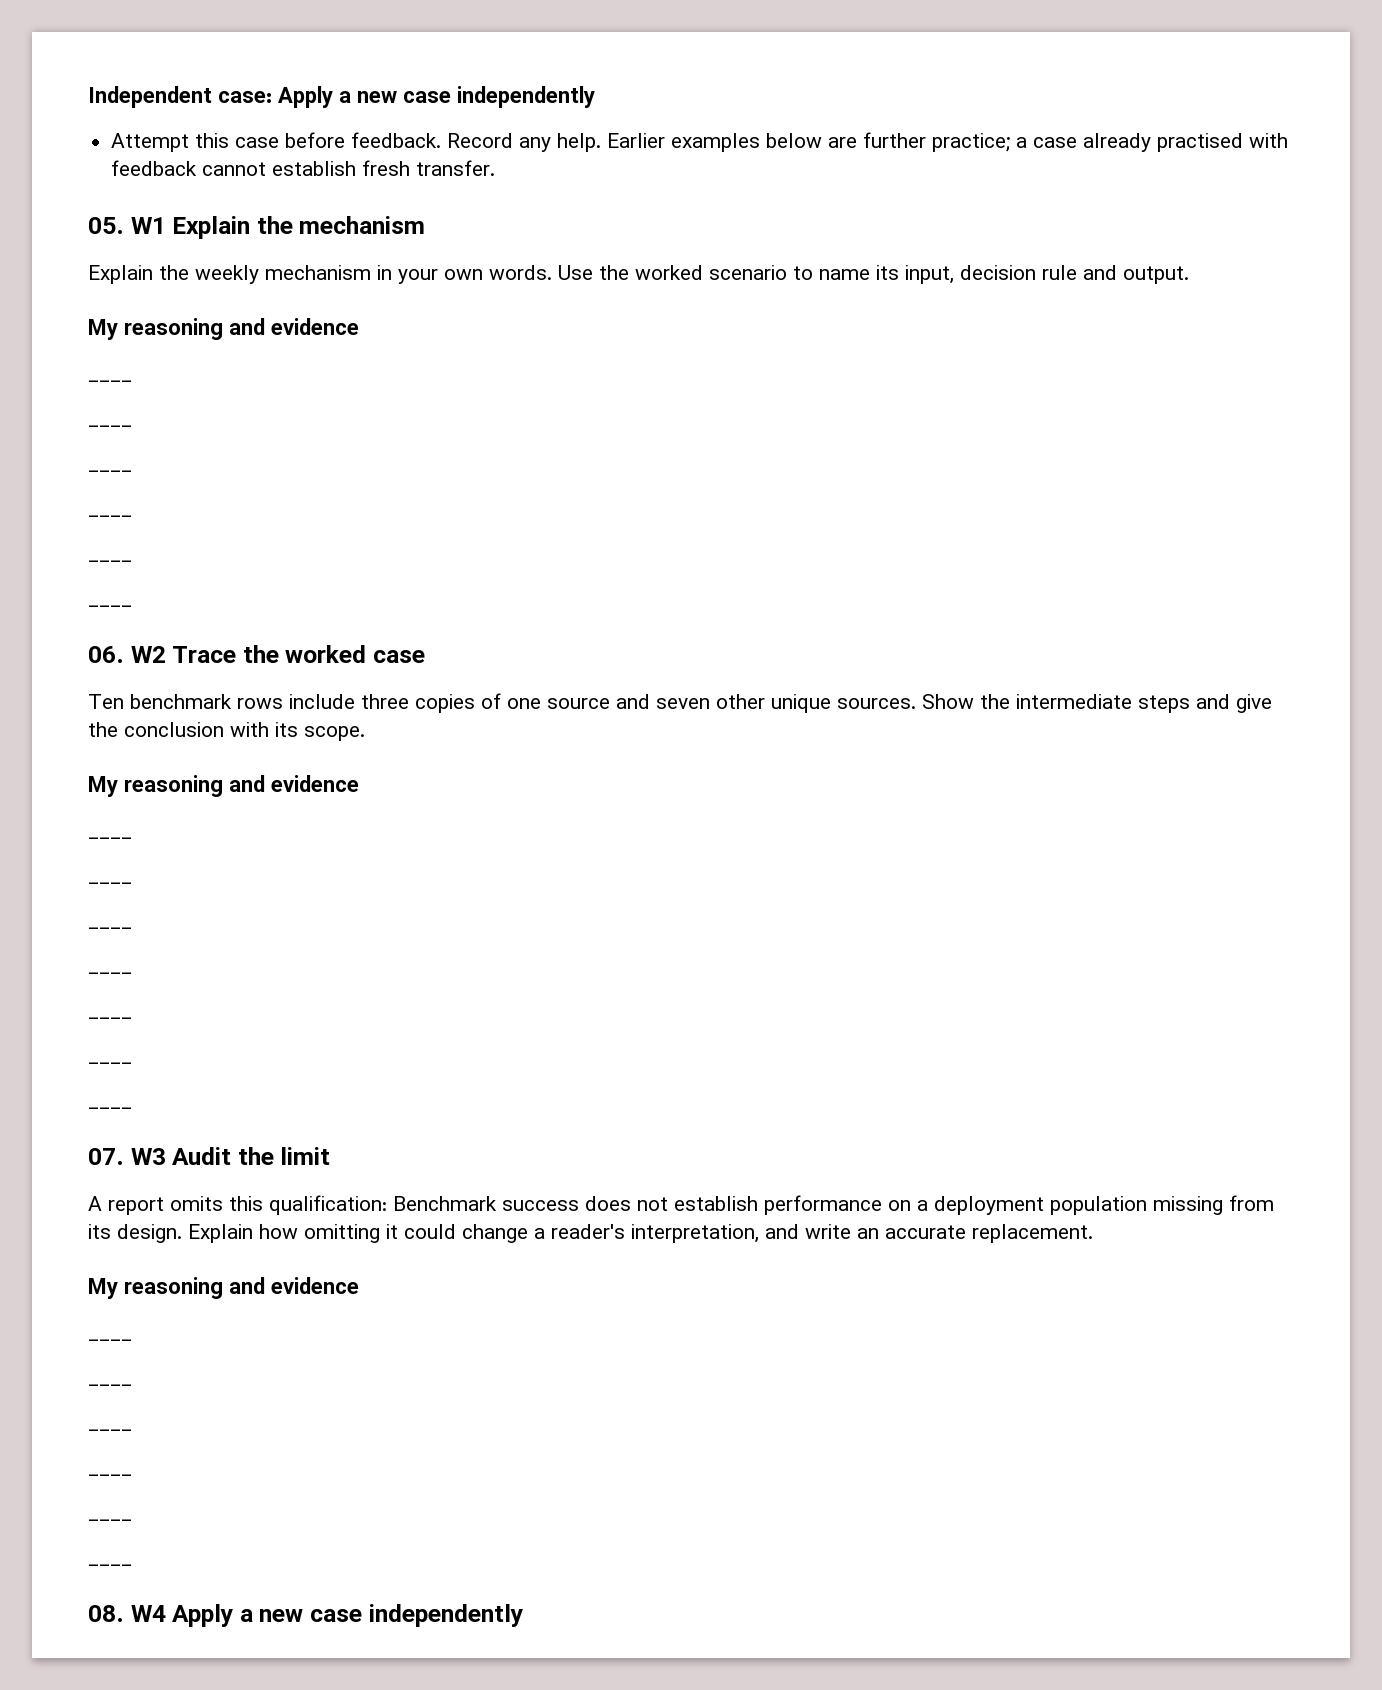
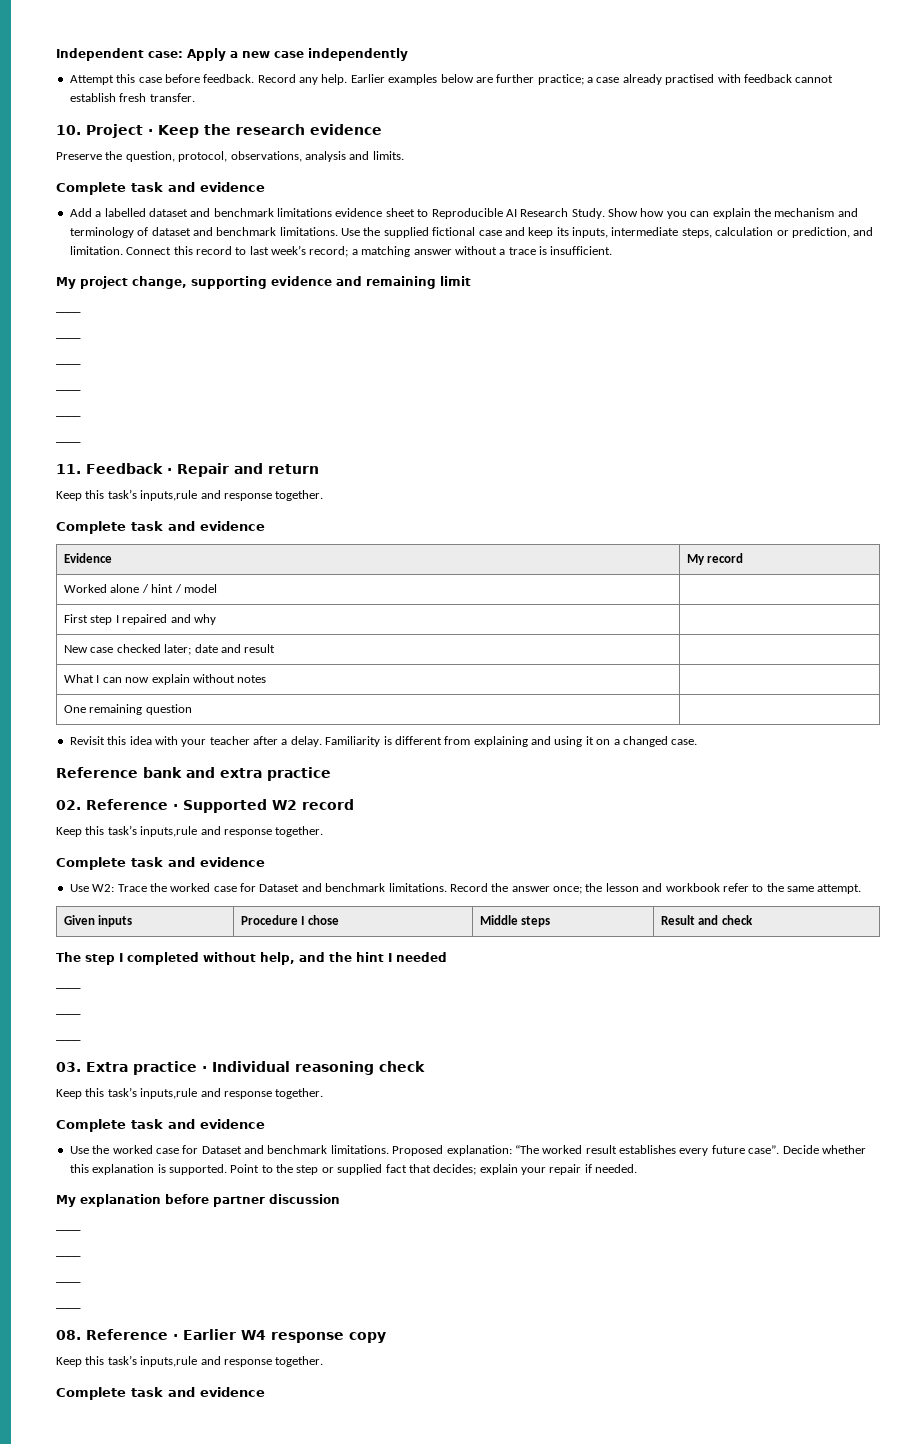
- 05. W1 Explain the mechanism
- Explain the weekly mechanism in your own words. Use the worked scenario to name its input, decision rule and output.
- My reasoning and evidence
+ 10. Project · Keep the research evidence
+ Preserve the question, protocol, observations, analysis and limits.
+ Complete task and evidence
+ Add a labelled dataset and benchmark limitations evidence sheet to Reproducible AI Research Study. Show how you can explain the mechanism and terminology of dataset and benchmark limitations. Use the supplied fictional case and keep its inputs, intermediate steps, calculation or prediction, and limitation. Connect this record to last week’s record; a matching answer without a trace is insufficient.
+ My project change, supporting evidence and remaining limit
  ____
  ____
  ____
  ____
  ____
  ____
- 06. W2 Trace the worked case
- Ten benchmark rows include three copies of one source and seven other unique sources. Show the intermediate steps and give the conclusion with its scope.
- My reasoning and evidence
+ 11. Feedback · Repair and return
+ Keep this task’s inputs,rule and response together.
+ Complete task and evidence
+ Evidence | My record
+ Worked alone / hint / model |
+ First step I repaired and why |
+ New case checked later; date and result |
+ What I can now explain without notes |
+ One remaining question |
+ Revisit this idea with your teacher after a delay. Familiarity is different from explaining and using it on a changed case.
+ Reference bank and extra practice
+ 02. Reference · Supported W2 record
+ Keep this task’s inputs,rule and response together.
+ Complete task and evidence
+ Use W2: Trace the worked case for Dataset and benchmark limitations. Record the answer once; the lesson and workbook refer to the same attempt.
+ Given inputs | Procedure I chose | Middle steps | Result and check
+ The step I completed without help, and the hint I needed
  ____
  ____
  ____
- ____
- ____
- ____
- ____
- 07. W3 Audit the limit
- A report omits this qualification: Benchmark success does not establish performance on a deployment population missing from its design. Explain how omitting it could change a reader's interpretation, and write an accurate replacement.
- My reasoning and evidence
- ____
- ____
+ 03. Extra practice · Individual reasoning check
+ Keep this task’s inputs,rule and response together.
+ Complete task and evidence
+ Use the worked case for Dataset and benchmark limitations. Proposed explanation: “The worked result establishes every future case”. Decide whether this explanation is supported. Point to the step or supplied fact that decides; explain your repair if needed.
+ My explanation before partner discussion
- 08. W4 Apply a new case independently
+ 08. Reference · Earlier W4 response copy
+ Keep this task’s inputs,rule and response together.
+ Complete task and evidence

